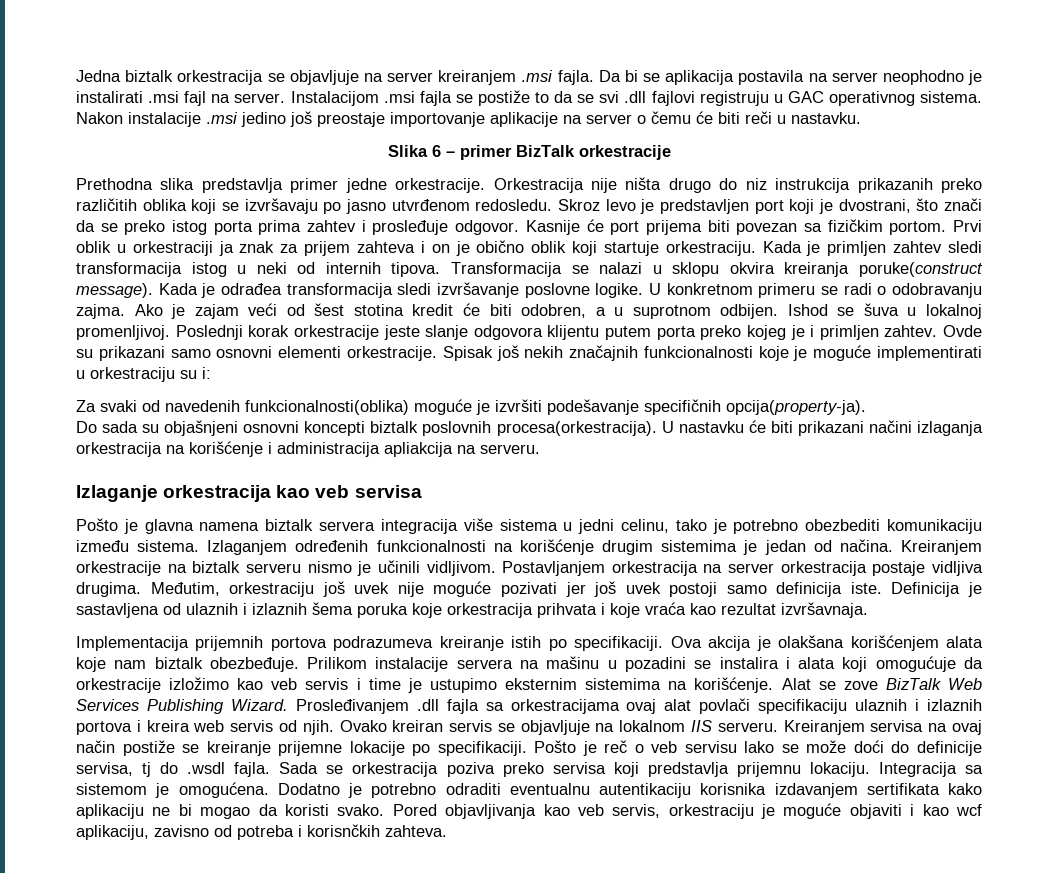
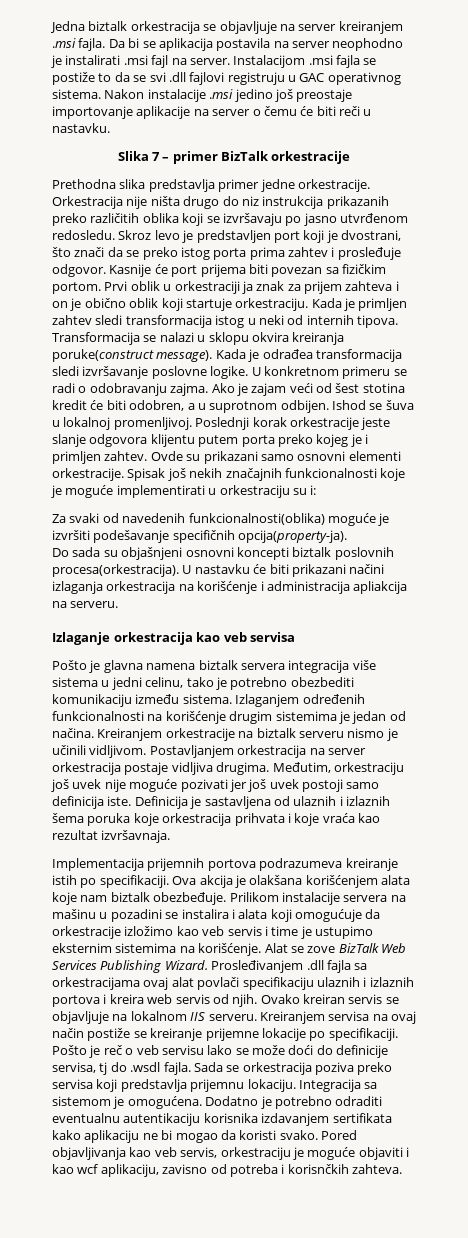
- Slika 6 – primer BizTalk orkestracije
+ Slika 7 – primer BizTalk orkestracije

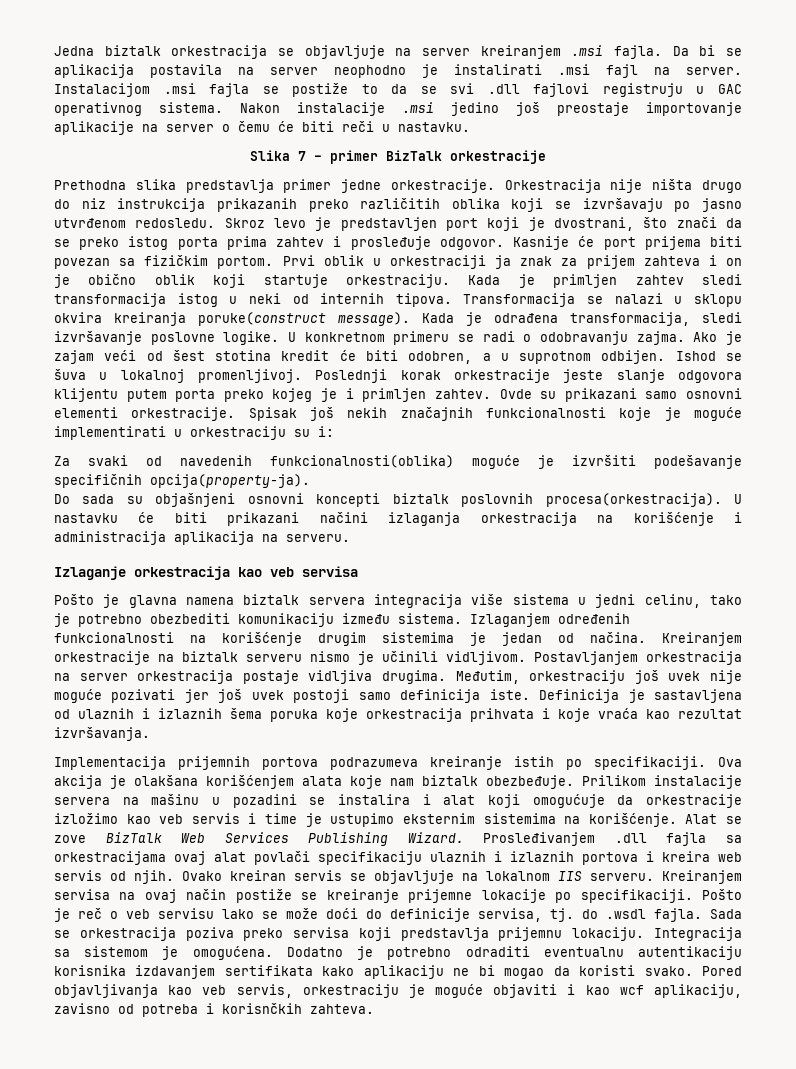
- Kada je odrađea transformacija sledi izvršavanje poslovne logike.
+ Kada je odrađena transformacija, sledi izvršavanje poslovne logike.
- U nastavku će biti prikazani načini izlaganja orkestracija na korišćenje i administracija apliakcija na serveru.
+ U nastavku će biti prikazani načini izlaganja orkestracija na korišćenje i administracija aplikacija na serveru.
- Definicija je sastavljena od ulaznih i izlaznih šema poruka koje orkestracija prihvata i koje vraća kao rezultat izvršavnaja.
+ Definicija je sastavljena od ulaznih i izlaznih šema poruka koje orkestracija prihvata i koje vraća kao rezultat izvršavanja.
- Prilikom instalacije servera na mašinu u pozadini se instalira i alata koji omogućuje da orkestracije izložimo kao veb servis i time je ustupimo eksternim sistemima na korišćenje.
+ Prilikom instalacije servera na mašinu u pozadini se instalira i alat koji omogućuje da orkestracije izložimo kao veb servis i time je ustupimo eksternim sistemima na korišćenje.
- Pošto je reč o veb servisu lako se može doći do definicije servisa, tj do .wsdl fajla.
+ Pošto je reč o veb servisu lako se može doći do definicije servisa, tj. do .wsdl fajla.

